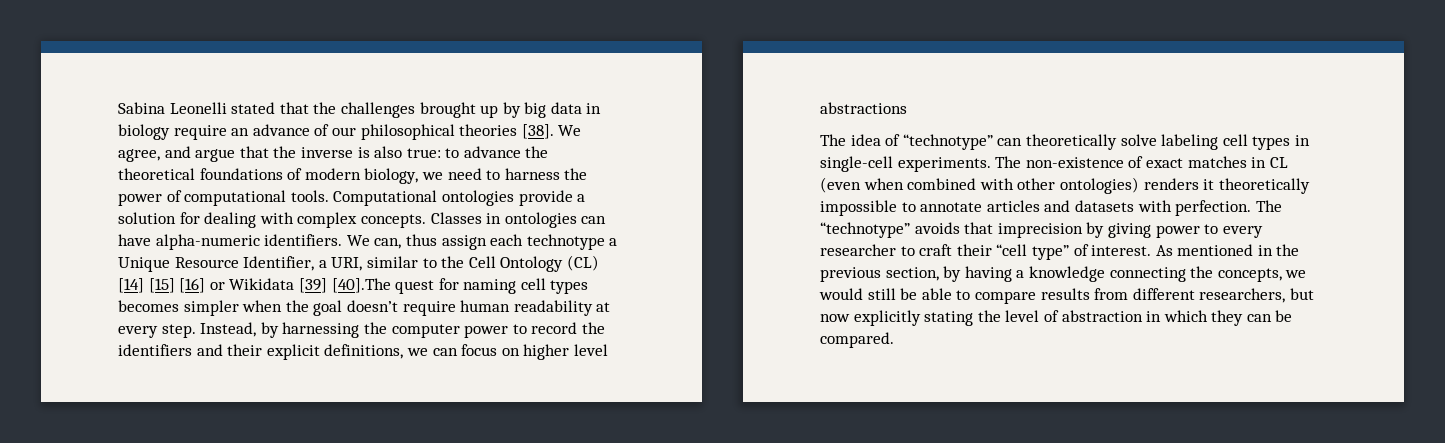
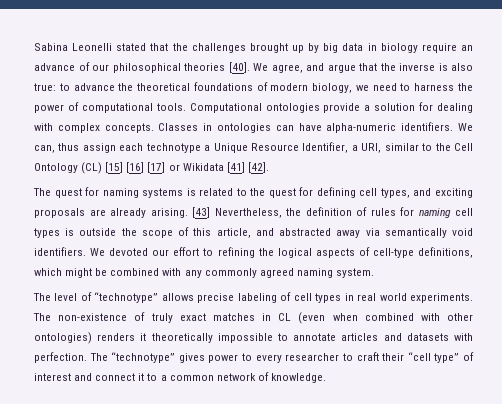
- Sabina Leonelli stated that the challenges brought up by big data in biology require an advance of our philosophical theories [38].
+ Sabina Leonelli stated that the challenges brought up by big data in biology require an advance of our philosophical theories [40].
- We can, thus assign each technotype a Unique Resource Identifier, a URI, similar to the Cell Ontology (CL) [14] [15] [16] or Wikidata [39] [40].The quest for naming cell types becomes simpler when the goal doesn’t require human readability at every step. Instead, by harnessing the computer power to record the identifiers and their explicit definitions, we can focus on higher level abstractions
- The idea of “technotype” can theoretically solve labeling cell types in single-cell experiments.
+ We can, thus assign each technotype a Unique Resource Identifier, a URI, similar to the Cell Ontology (CL) [15] [16] [17] or Wikidata [41] [42].
+ The quest for naming systems is related to the quest for defining cell types, and exciting proposals are already arising. [43] Nevertheless, the definition of rules for naming cell types is outside the scope of this article, and abstracted away via semantically void identifiers. We devoted our effort to refining the logical aspects of cell-type definitions, which might be combined with any commonly agreed naming system.
+ The level of “technotype” allows precise labeling of cell types in real world experiments.
- The non-existence of exact matches in CL (even when combined with other ontologies) renders it theoretically impossible to annotate articles and datasets with perfection.
+ The non-existence of truly exact matches in CL (even when combined with other ontologies) renders it theoretically impossible to annotate articles and datasets with perfection.
- The “technotype” avoids that imprecision by giving power to every researcher to craft their “cell type” of interest. As mentioned in the previous section, by having a knowledge connecting the concepts, we would still be able to compare results from different researchers, but now explicitly stating the level of abstraction in which they can be compared.
+ The “technotype” gives power to every researcher to craft their “cell type” of interest and connect it to a common network of knowledge.

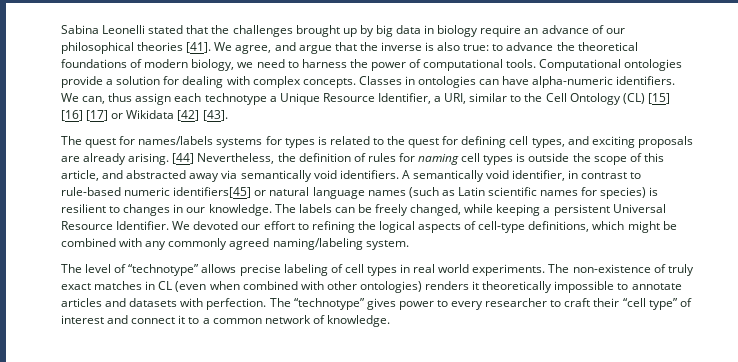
- Sabina Leonelli stated that the challenges brought up by big data in biology require an advance of our philosophical theories [40].
+ Sabina Leonelli stated that the challenges brought up by big data in biology require an advance of our philosophical theories [41].
- We can, thus assign each technotype a Unique Resource Identifier, a URI, similar to the Cell Ontology (CL) [15] [16] [17] or Wikidata [41] [42].
+ We can, thus assign each technotype a Unique Resource Identifier, a URI, similar to the Cell Ontology (CL) [15] [16] [17] or Wikidata [42] [43].
- The quest for naming systems is related to the quest for defining cell types, and exciting proposals are already arising.
+ The quest for names/labels systems for types is related to the quest for defining cell types, and exciting proposals are already arising.
- [43] Nevertheless, the definition of rules for naming cell types is outside the scope of this article, and abstracted away via semantically void identifiers.
+ [44] Nevertheless, the definition of rules for naming cell types is outside the scope of this article, and abstracted away via semantically void identifiers.
+ A semantically void identifier, in contrast to rule-based numeric identifiers[45] or natural language names (such as Latin scientific names for species) is resilient to changes in our knowledge. The labels can be freely changed, while keeping a persistent Universal Resource Identifier.
- We devoted our effort to refining the logical aspects of cell-type definitions, which might be combined with any commonly agreed naming system.
+ We devoted our effort to refining the logical aspects of cell-type definitions, which might be combined with any commonly agreed naming/labeling system.

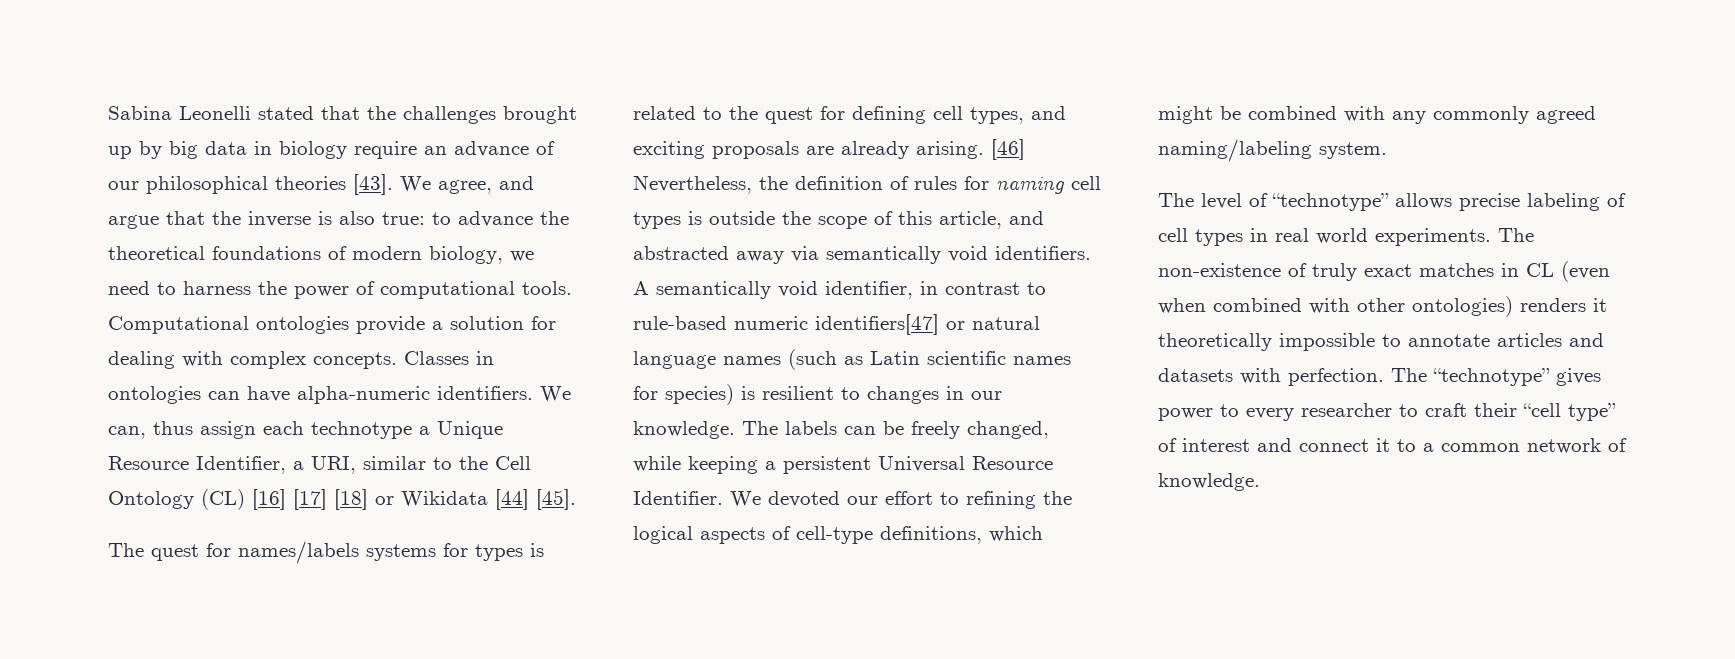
- Sabina Leonelli stated that the challenges brought up by big data in biology require an advance of our philosophical theories [41].
+ Sabina Leonelli stated that the challenges brought up by big data in biology require an advance of our philosophical theories [43].
- We can, thus assign each technotype a Unique Resource Identifier, a URI, similar to the Cell Ontology (CL) [15] [16] [17] or Wikidata [42] [43].
+ We can, thus assign each technotype a Unique Resource Identifier, a URI, similar to the Cell Ontology (CL) [16] [17] [18] or Wikidata [44] [45].
- [44] Nevertheless, the definition of rules for naming cell types is outside the scope of this article, and abstracted away via semantically void identifiers.
+ [46] Nevertheless, the definition of rules for naming cell types is outside the scope of this article, and abstracted away via semantically void identifiers.
- A semantically void identifier, in contrast to rule-based numeric identifiers[45] or natural language names (such as Latin scientific names for species) is resilient to changes in our knowledge.
+ A semantically void identifier, in contrast to rule-based numeric identifiers[47] or natural language names (such as Latin scientific names for species) is resilient to changes in our knowledge.

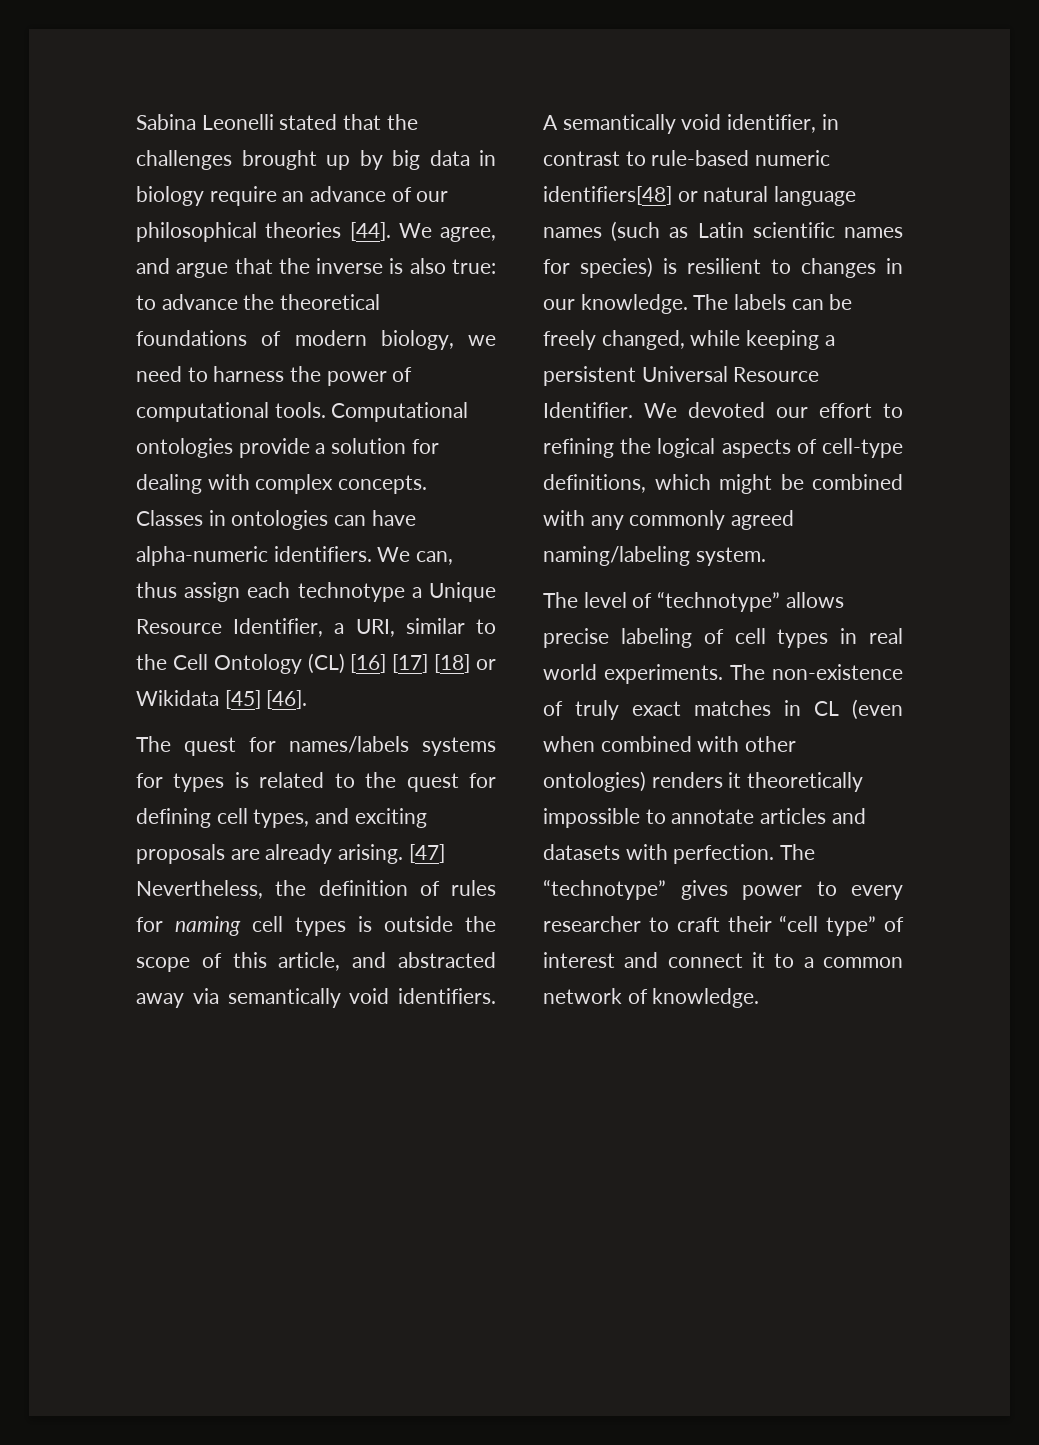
- Sabina Leonelli stated that the challenges brought up by big data in biology require an advance of our philosophical theories [43].
+ Sabina Leonelli stated that the challenges brought up by big data in biology require an advance of our philosophical theories [44].
- We can, thus assign each technotype a Unique Resource Identifier, a URI, similar to the Cell Ontology (CL) [16] [17] [18] or Wikidata [44] [45].
+ We can, thus assign each technotype a Unique Resource Identifier, a URI, similar to the Cell Ontology (CL) [16] [17] [18] or Wikidata [45] [46].
- [46] Nevertheless, the definition of rules for naming cell types is outside the scope of this article, and abstracted away via semantically void identifiers.
+ [47] Nevertheless, the definition of rules for naming cell types is outside the scope of this article, and abstracted away via semantically void identifiers.
- A semantically void identifier, in contrast to rule-based numeric identifiers[47] or natural language names (such as Latin scientific names for species) is resilient to changes in our knowledge.
+ A semantically void identifier, in contrast to rule-based numeric identifiers[48] or natural language names (such as Latin scientific names for species) is resilient to changes in our knowledge.

